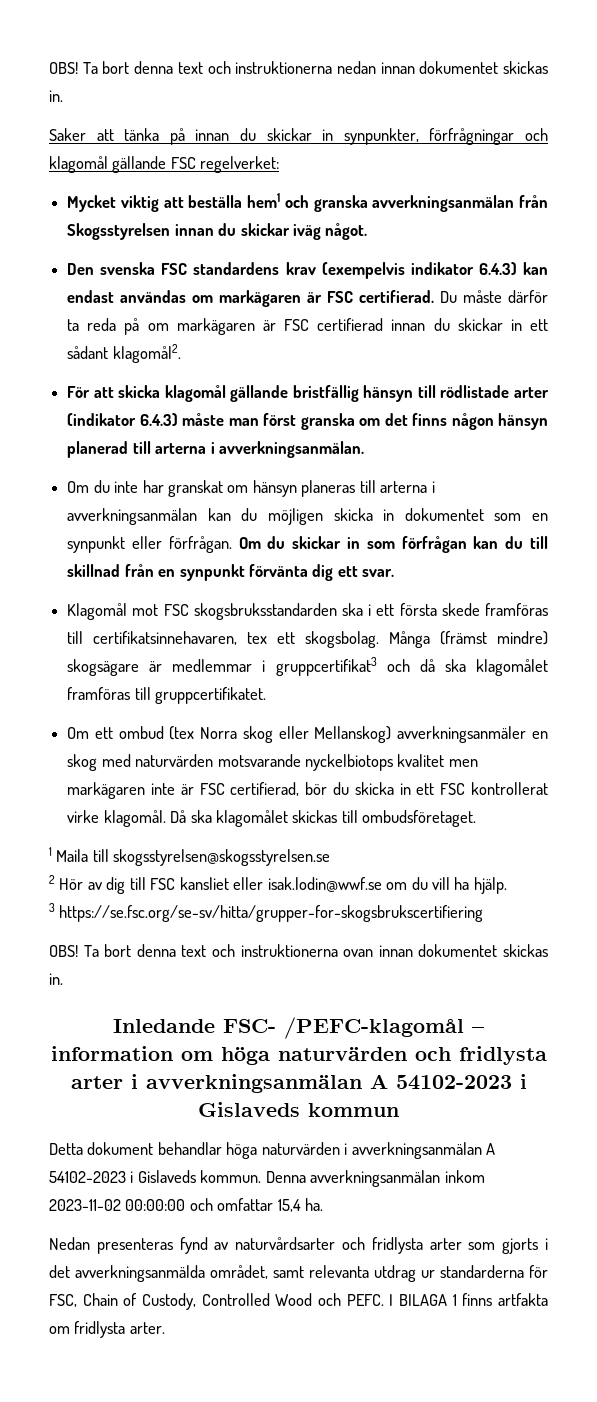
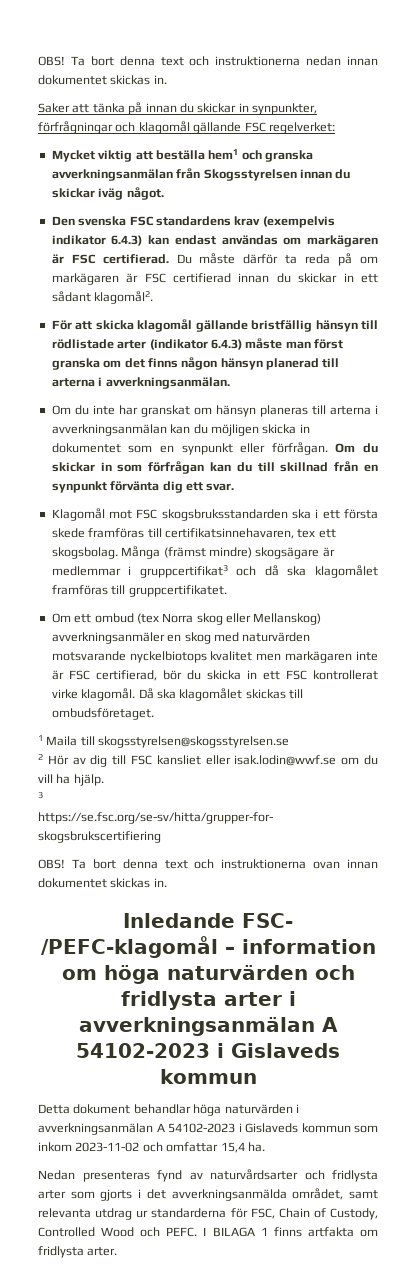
- Detta dokument behandlar höga naturvärden i avverkningsanmälan A 54102-2023 i Gislaveds kommun. Denna avverkningsanmälan inkom 2023-11-02 00:00:00 och omfattar 15,4 ha.
+ Detta dokument behandlar höga naturvärden i avverkningsanmälan A 54102-2023 i Gislaveds kommun som inkom 2023-11-02 och omfattar 15,4 ha.

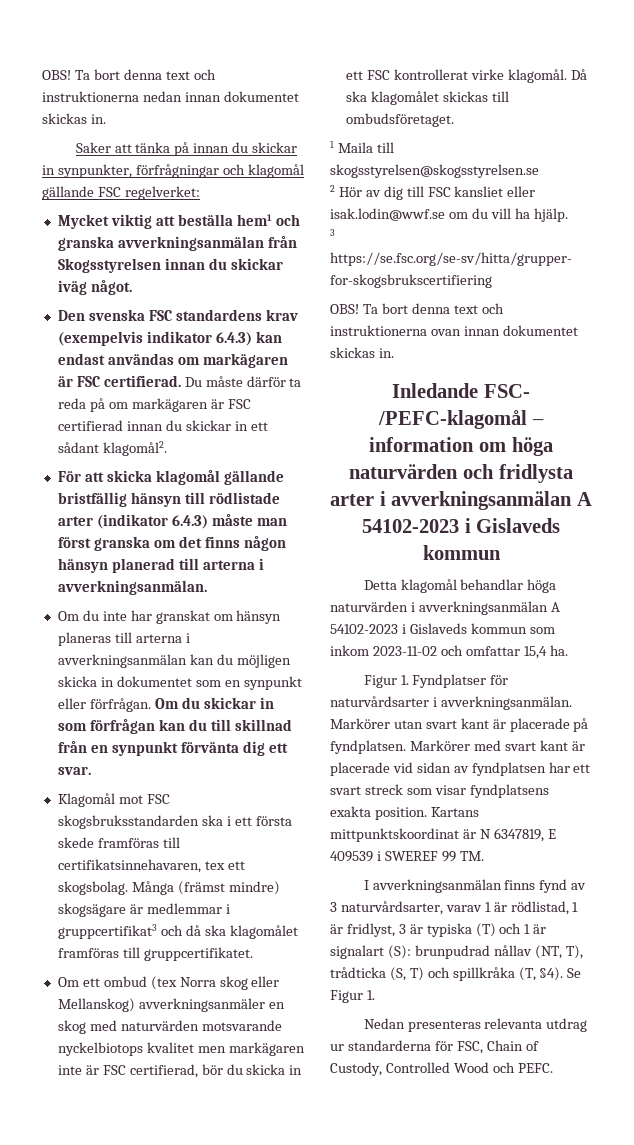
- Detta dokument behandlar höga naturvärden i avverkningsanmälan A 54102-2023 i Gislaveds kommun som inkom 2023-11-02 och omfattar 15,4 ha.
+ Detta klagomål behandlar höga naturvärden i avverkningsanmälan A 54102-2023 i Gislaveds kommun som inkom 2023-11-02 och omfattar 15,4 ha.
- Nedan presenteras fynd av naturvårdsarter och fridlysta arter som gjorts i det avverkningsanmälda området, samt relevanta utdrag ur standarderna för FSC, Chain of Custody, Controlled Wood och PEFC. I BILAGA 1 finns artfakta om fridlysta arter.
+ Figur 1. Fyndplatser för naturvårdsarter i avverkningsanmälan. Markörer utan svart kant är placerade på fyndplatsen. Markörer med svart kant är placerade vid sidan av fyndplatsen har ett svart streck som visar fyndplatsens exakta position. Kartans mittpunktskoordinat är N 6347819, E 409539 i SWEREF 99 TM.
+ I avverkningsanmälan finns fynd av 3 naturvårdsarter, varav 1 är rödlistad, 1 är fridlyst, 3 är typiska (T) och 1 är signalart (S): brunpudrad nållav (NT, T), trådticka (S, T) och spillkråka (T, §4). Se Figur 1.
+ Nedan presenteras relevanta utdrag ur standarderna för FSC, Chain of Custody, Controlled Wood och PEFC.

